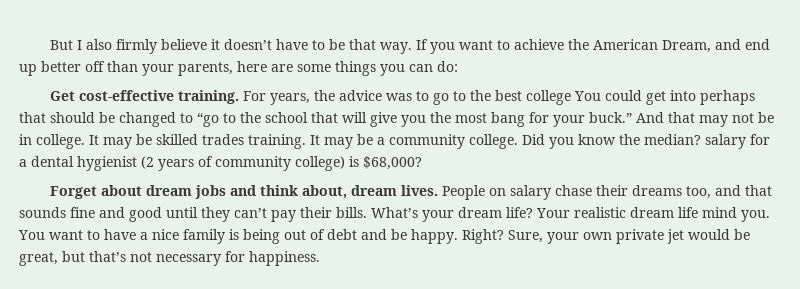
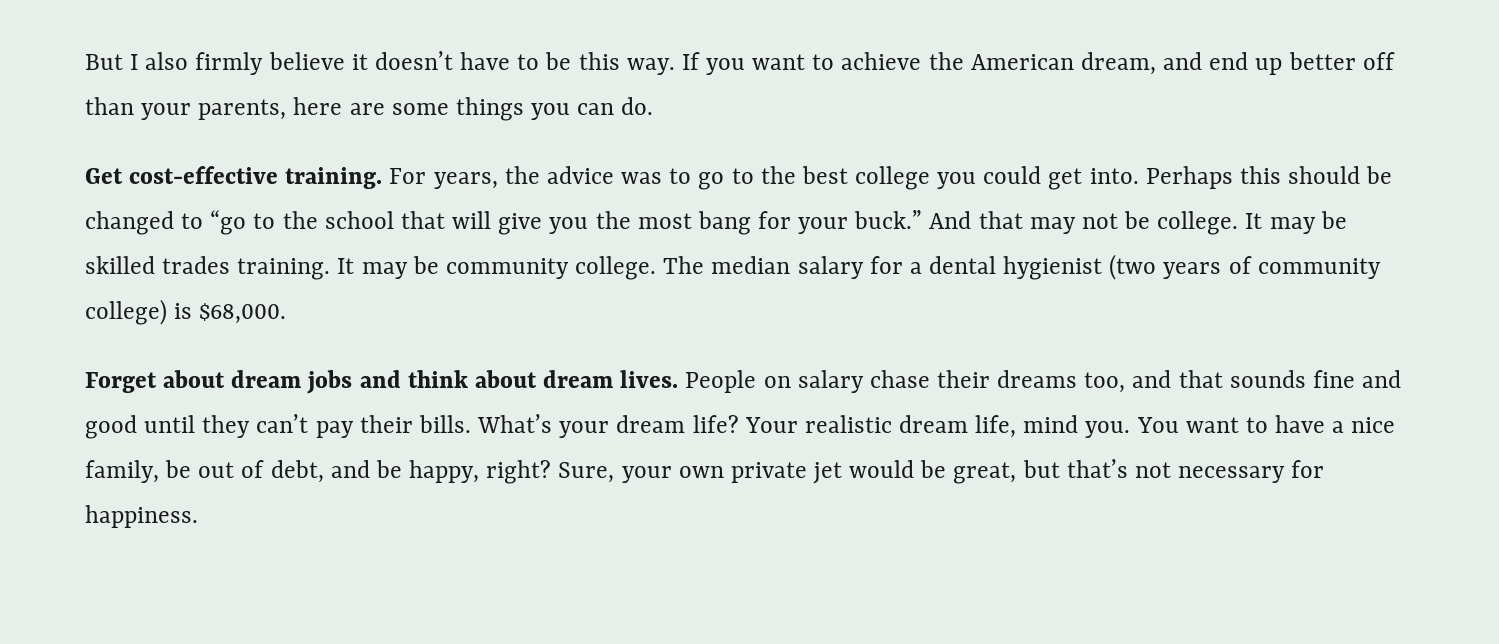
- But I also firmly believe it doesn’t have to be that way.
+ But I also firmly believe it doesn’t have to be this way.
- If you want to achieve the American Dream, and end up better off than your parents, here are some things you can do:
+ If you want to achieve the American dream, and end up better off than your parents, here are some things you can do.
- For years, the advice was to go to the best college You could get into perhaps that should be changed to “go to the school that will give you the most bang for your buck.”
+ For years, the advice was to go to the best college you could get into. Perhaps this should be changed to “go to the school that will give you the most bang for your buck.”
- And that may not be in college.
+ And that may not be college.
- It may be a community college.
+ It may be community college.
- Did you know the median? salary for a dental hygienist (2 years of community college) is $68,000?
+ The median salary for a dental hygienist (two years of community college) is $68,000.
- Forget about dream jobs and think about, dream lives.
+ Forget about dream jobs and think about dream lives.
- Your realistic dream life mind you.
+ Your realistic dream life, mind you.
- You want to have a nice family is being out of debt and be happy. Right?
+ You want to have a nice family, be out of debt, and be happy, right?

